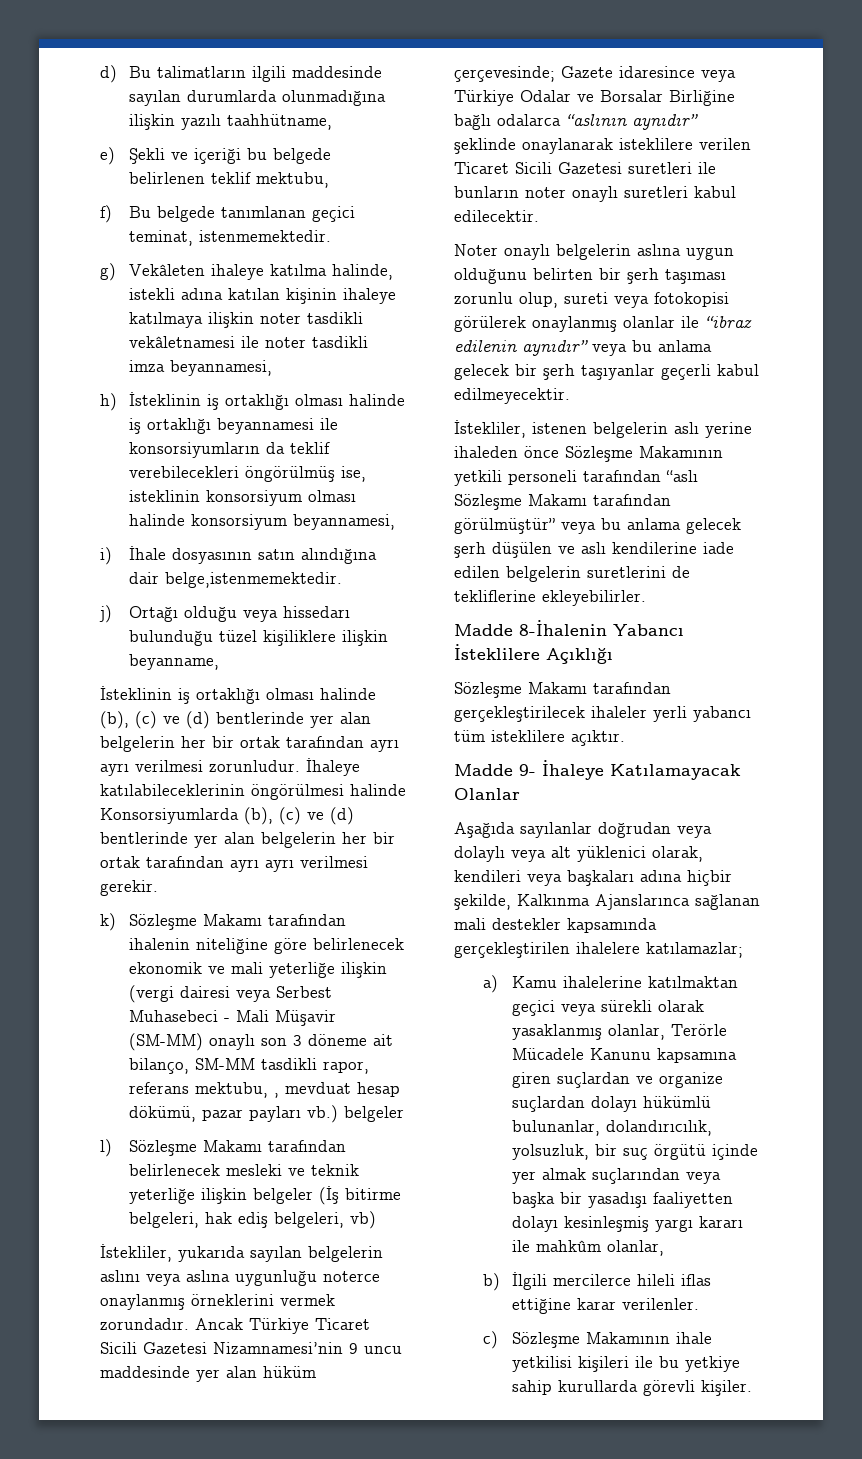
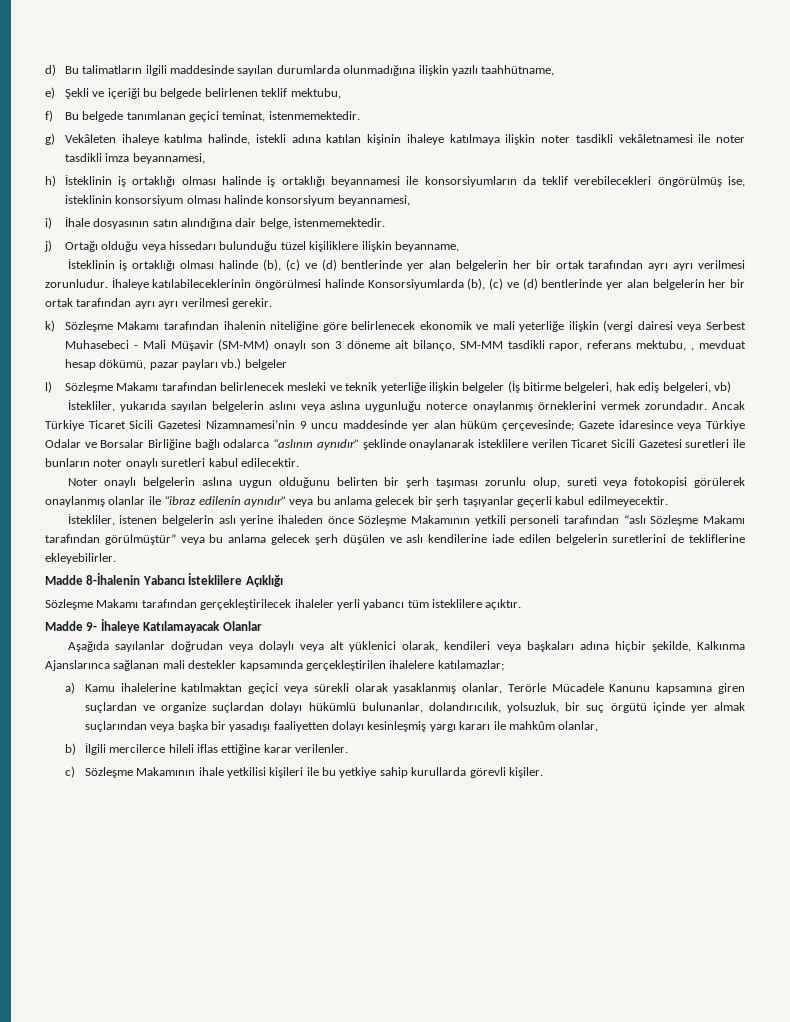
- i) İhale dosyasının satın alındığına dair belge,istenmemektedir.
+ i) İhale dosyasının satın alındığına dair belge, istenmemektedir.

